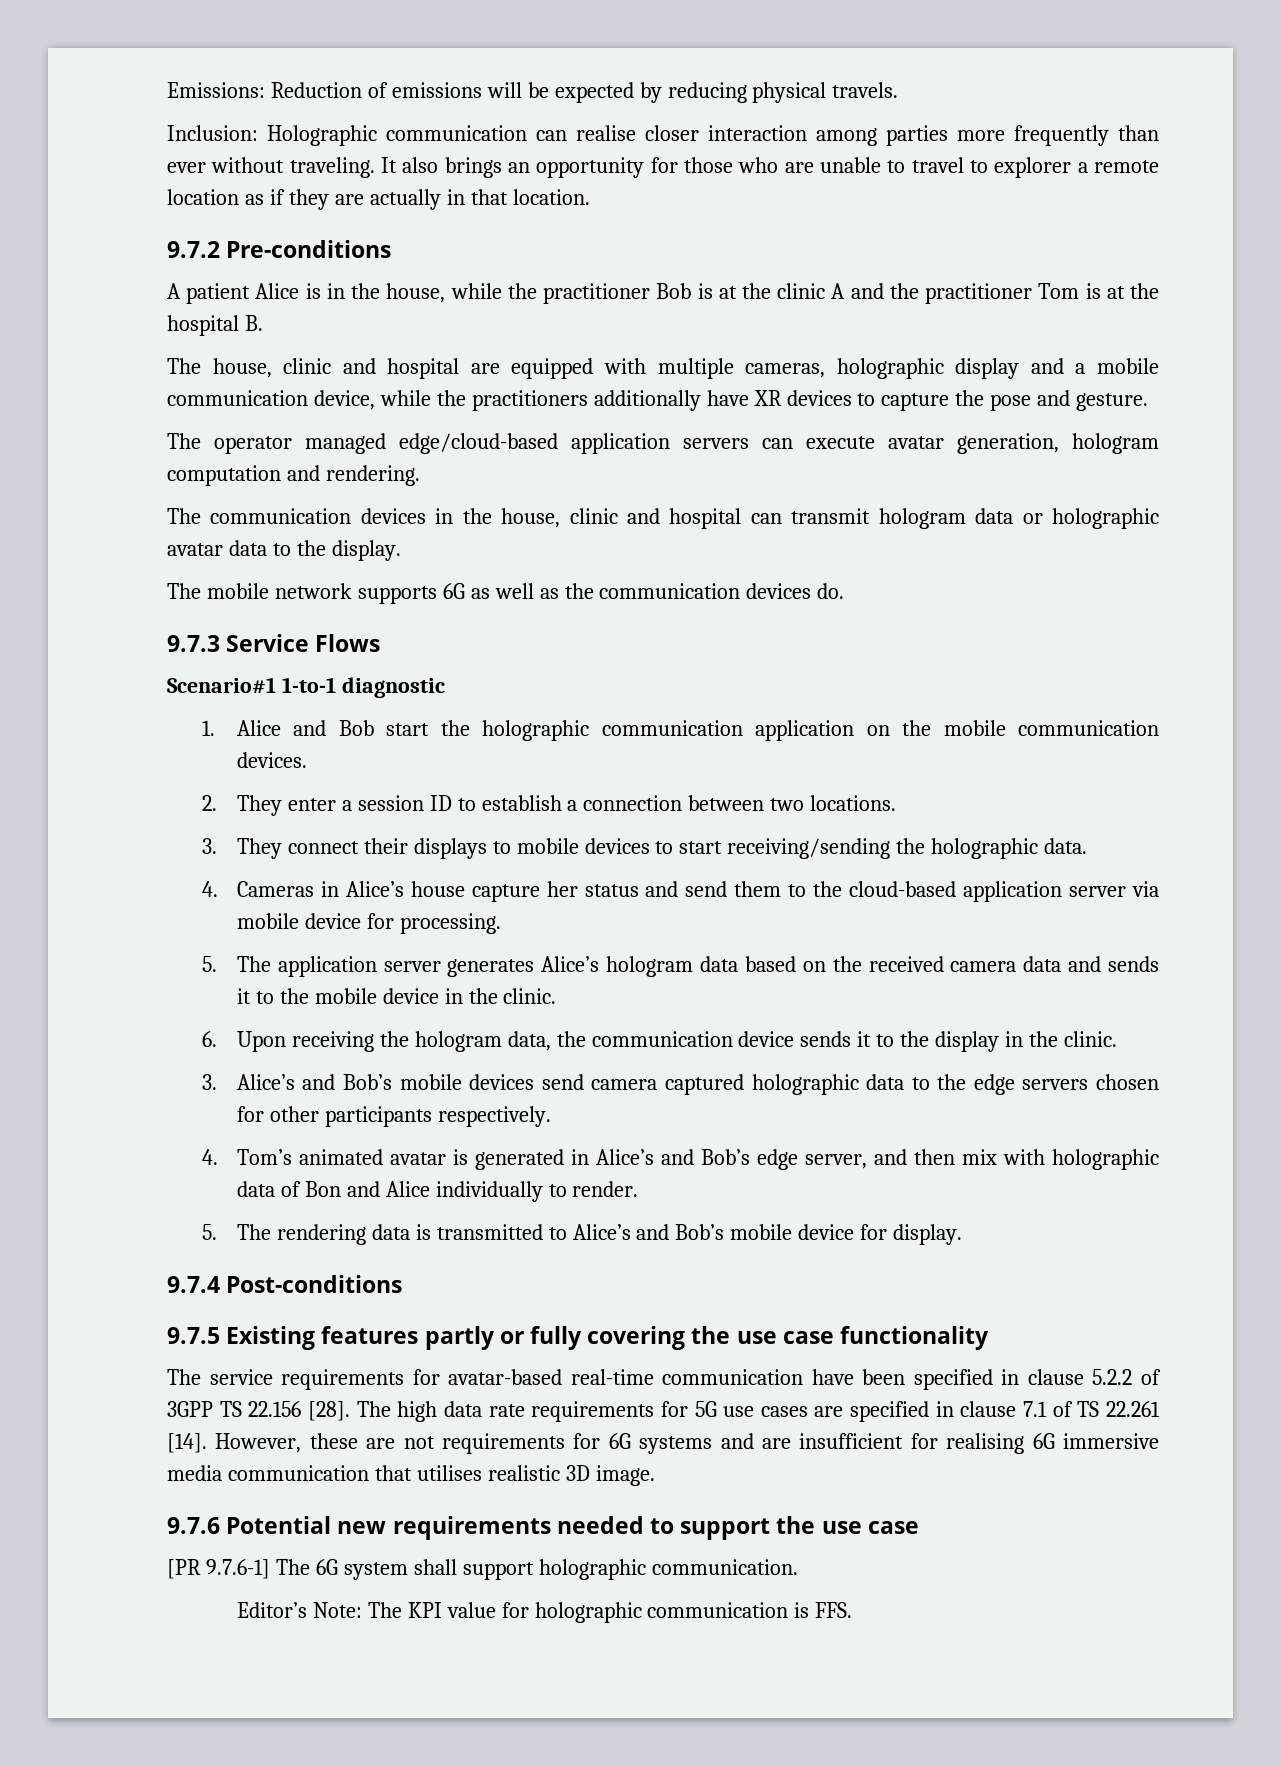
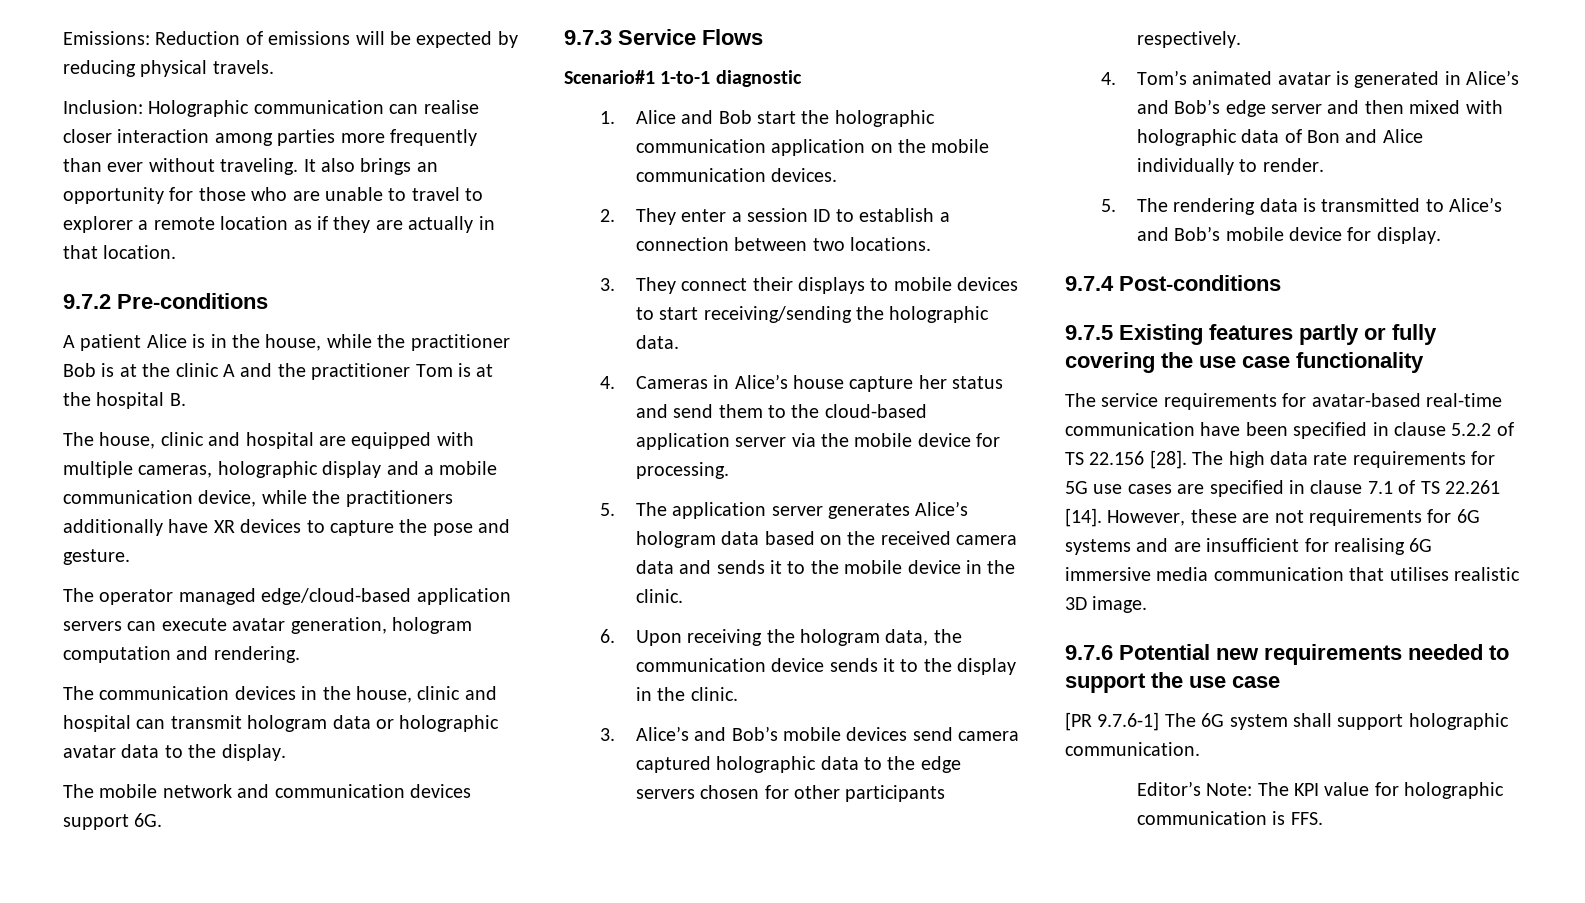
- The mobile network supports 6G as well as the communication devices do.
+ The mobile network and communication devices support 6G.
- 4. Cameras in Alice’s house capture her status and send them to the cloud-based application server via mobile device for processing.
+ 4. Cameras in Alice’s house capture her status and send them to the cloud-based application server via the mobile device for processing.
- 4. Tom’s animated avatar is generated in Alice’s and Bob’s edge server, and then mix with holographic data of Bon and Alice individually to render.
+ 4. Tom’s animated avatar is generated in Alice’s and Bob’s edge server and then mixed with holographic data of Bon and Alice individually to render.
- The service requirements for avatar-based real-time communication have been specified in clause 5.2.2 of 3GPP TS 22.156 [28].
+ The service requirements for avatar-based real-time communication have been specified in clause 5.2.2 of TS 22.156 [28].

